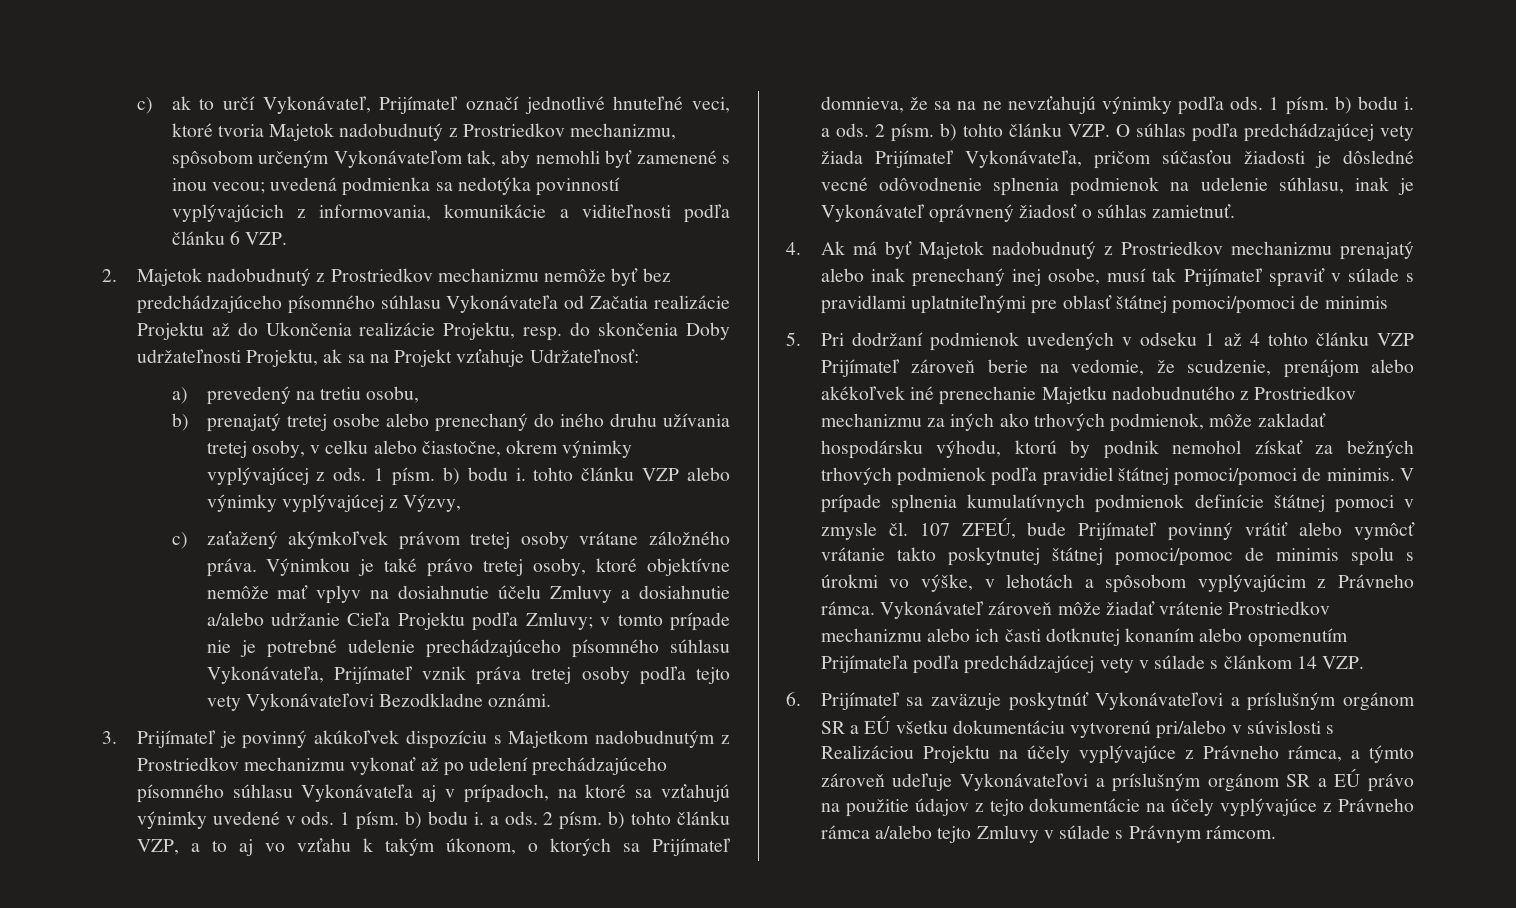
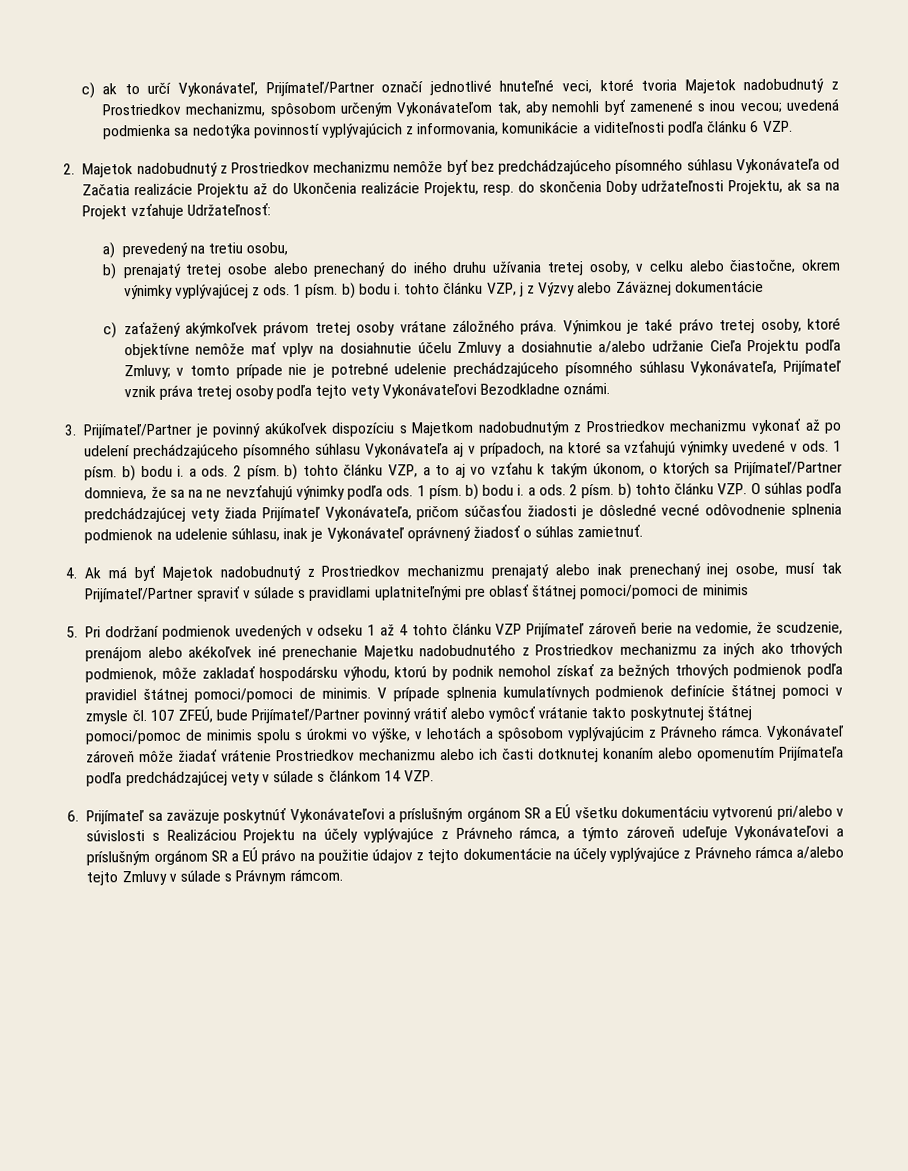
- c) ak to určí Vykonávateľ, Prijímateľ označí jednotlivé hnuteľné veci, ktoré tvoria Majetok nadobudnutý z Prostriedkov mechanizmu, spôsobom určeným Vykonávateľom tak, aby nemohli byť zamenené s inou vecou; uvedená podmienka sa nedotýka povinností vyplývajúcich z informovania, komunikácie a viditeľnosti podľa článku 6 VZP.
+ c) ak to určí Vykonávateľ, Prijímateľ/Partner označí jednotlivé hnuteľné veci, ktoré tvoria Majetok nadobudnutý z Prostriedkov mechanizmu, spôsobom určeným Vykonávateľom tak, aby nemohli byť zamenené s inou vecou; uvedená podmienka sa nedotýka povinností vyplývajúcich z informovania, komunikácie a viditeľnosti podľa článku 6 VZP.
- 1 písm. b) bodu i. tohto článku VZP alebo výnimky vyplývajúcej z Výzvy,
+ 1 písm. b) bodu i. tohto článku VZP, j z Výzvy alebo Záväznej dokumentácie
- 3. Prijímateľ je povinný akúkoľvek dispozíciu s Majetkom nadobudnutým z Prostriedkov mechanizmu vykonať až po udelení prechádzajúceho písomného súhlasu Vykonávateľa aj v prípadoch, na ktoré sa vzťahujú výnimky uvedené v ods.
+ 3. Prijímateľ/Partner je povinný akúkoľvek dispozíciu s Majetkom nadobudnutým z Prostriedkov mechanizmu vykonať až po udelení prechádzajúceho písomného súhlasu Vykonávateľa aj v prípadoch, na ktoré sa vzťahujú výnimky uvedené v ods.
- 2 písm. b) tohto článku VZP, a to aj vo vzťahu k takým úkonom, o ktorých sa Prijímateľ domnieva, že sa na ne nevzťahujú výnimky podľa ods.
+ 2 písm. b) tohto článku VZP, a to aj vo vzťahu k takým úkonom, o ktorých sa Prijímateľ/Partner domnieva, že sa na ne nevzťahujú výnimky podľa ods.
- 4. Ak má byť Majetok nadobudnutý z Prostriedkov mechanizmu prenajatý alebo inak prenechaný inej osobe, musí tak Prijímateľ spraviť v súlade s pravidlami uplatniteľnými pre oblasť štátnej pomoci/pomoci de minimis
+ 4. Ak má byť Majetok nadobudnutý z Prostriedkov mechanizmu prenajatý alebo inak prenechaný inej osobe, musí tak Prijímateľ/Partner spraviť v súlade s pravidlami uplatniteľnými pre oblasť štátnej pomoci/pomoci de minimis
- V prípade splnenia kumulatívnych podmienok definície štátnej pomoci v zmysle čl. 107 ZFEÚ, bude Prijímateľ povinný vrátiť alebo vymôcť vrátanie takto poskytnutej štátnej pomoci/pomoc de minimis spolu s úrokmi vo výške, v lehotách a spôsobom vyplývajúcim z Právneho rámca.
+ V prípade splnenia kumulatívnych podmienok definície štátnej pomoci v zmysle čl. 107 ZFEÚ, bude Prijímateľ/Partner povinný vrátiť alebo vymôcť vrátanie takto poskytnutej štátnej pomoci/pomoc de minimis spolu s úrokmi vo výške, v lehotách a spôsobom vyplývajúcim z Právneho rámca.

